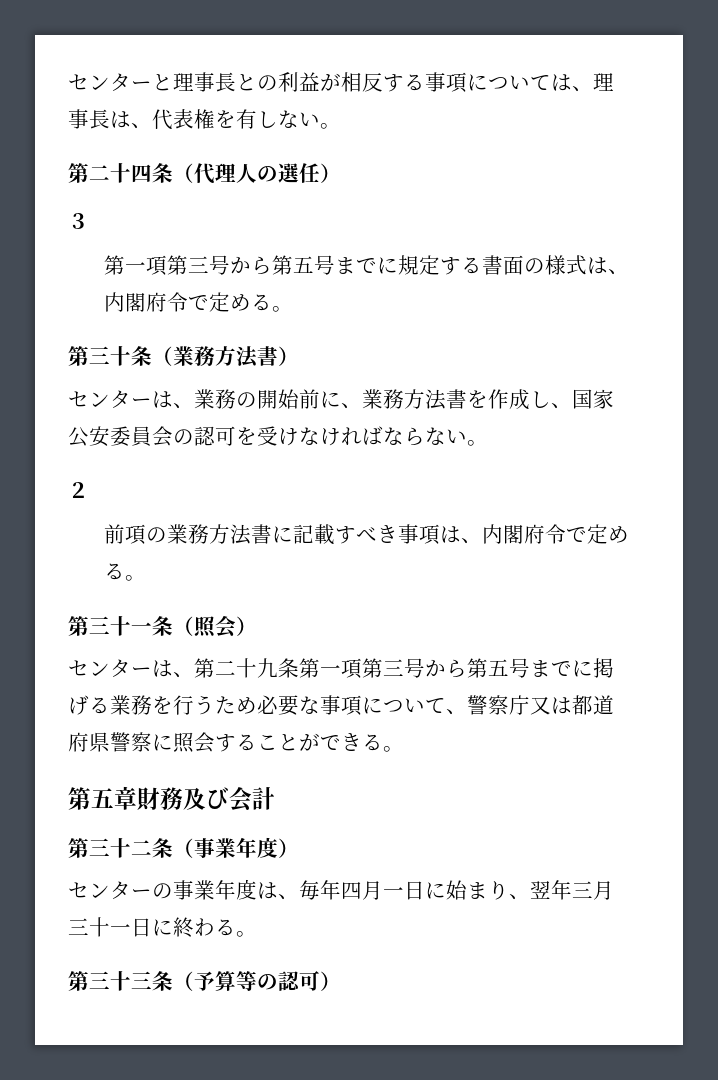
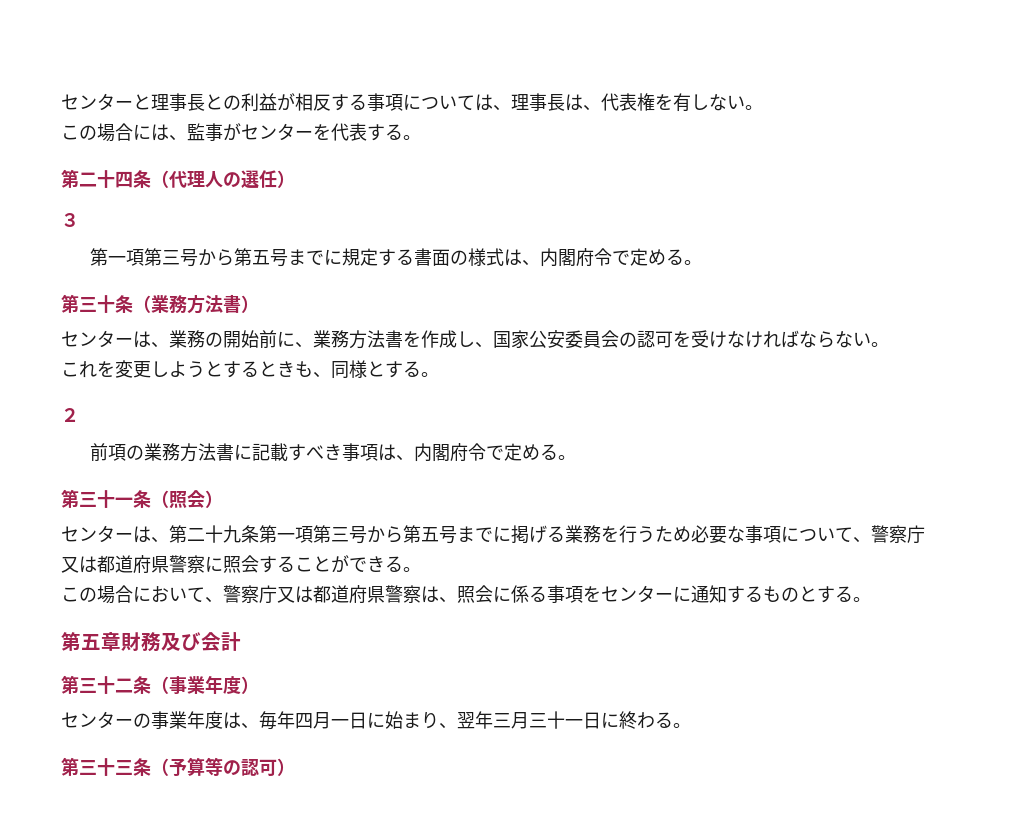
+ この場合には、監事がセンターを代表する。
+ これを変更しようとするときも、同様とする。
+ この場合において、警察庁又は都道府県警察は、照会に係る事項をセンターに通知するものとする。

